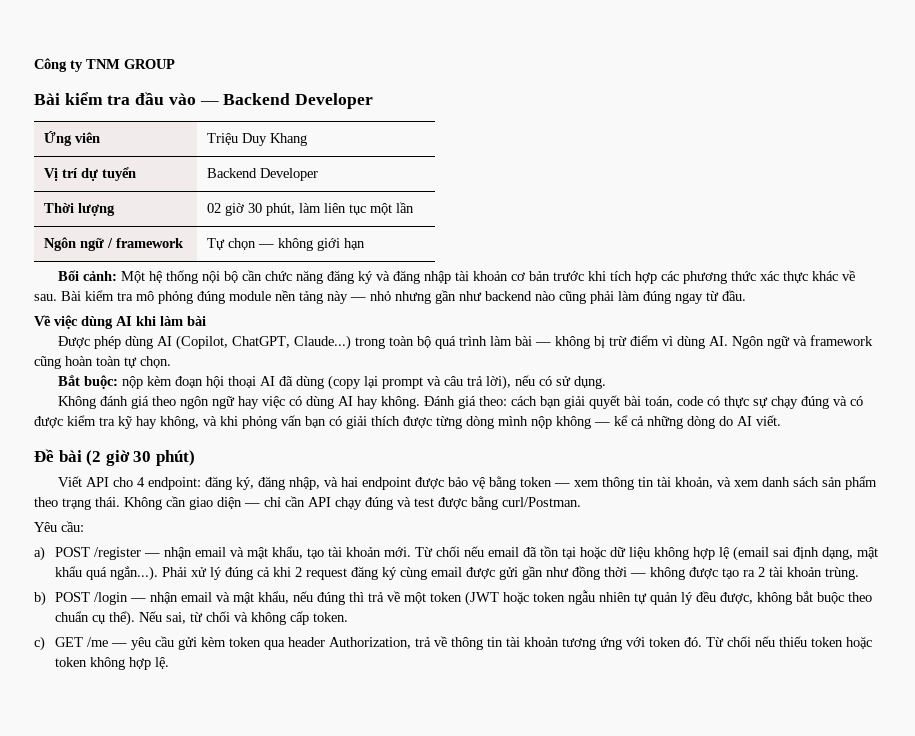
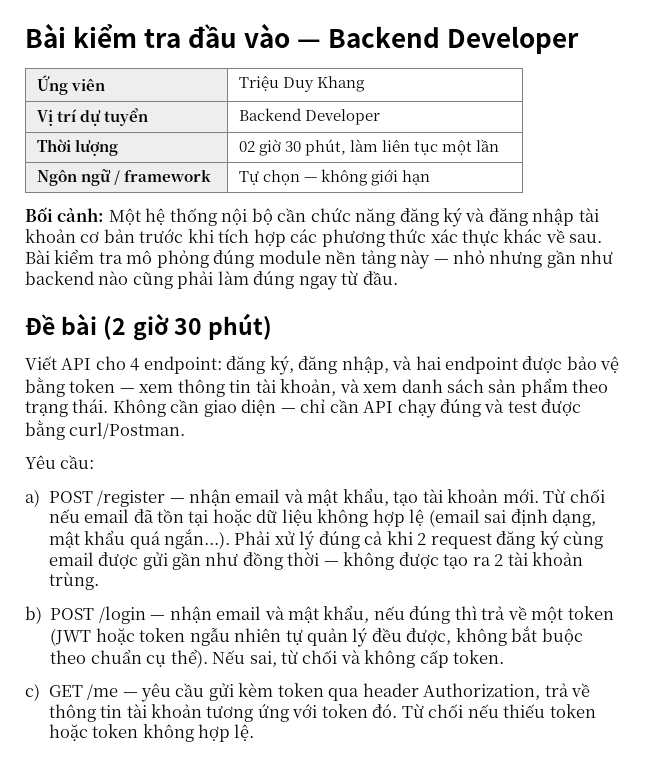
- Công ty TNM GROUP
- Về việc dùng AI khi làm bài
- Được phép dùng AI (Copilot, ChatGPT, Claude...) trong toàn bộ quá trình làm bài — không bị trừ điểm vì dùng AI. Ngôn ngữ và framework cũng hoàn toàn tự chọn.
- Bắt buộc: nộp kèm đoạn hội thoại AI đã dùng (copy lại prompt và câu trả lời), nếu có sử dụng.
- Không đánh giá theo ngôn ngữ hay việc có dùng AI hay không. Đánh giá theo: cách bạn giải quyết bài toán, code có thực sự chạy đúng và có được kiểm tra kỹ hay không, và khi phỏng vấn bạn có giải thích được từng dòng mình nộp không — kể cả những dòng do AI viết.

